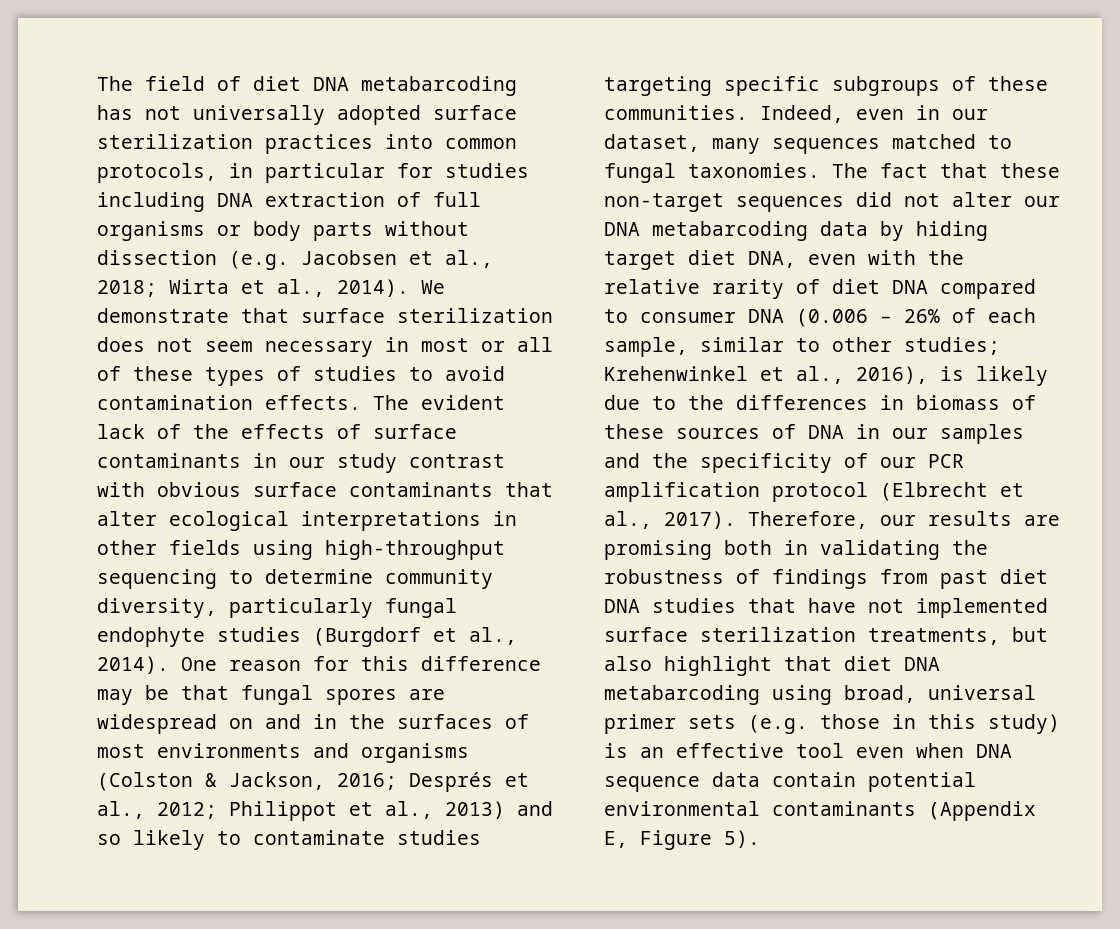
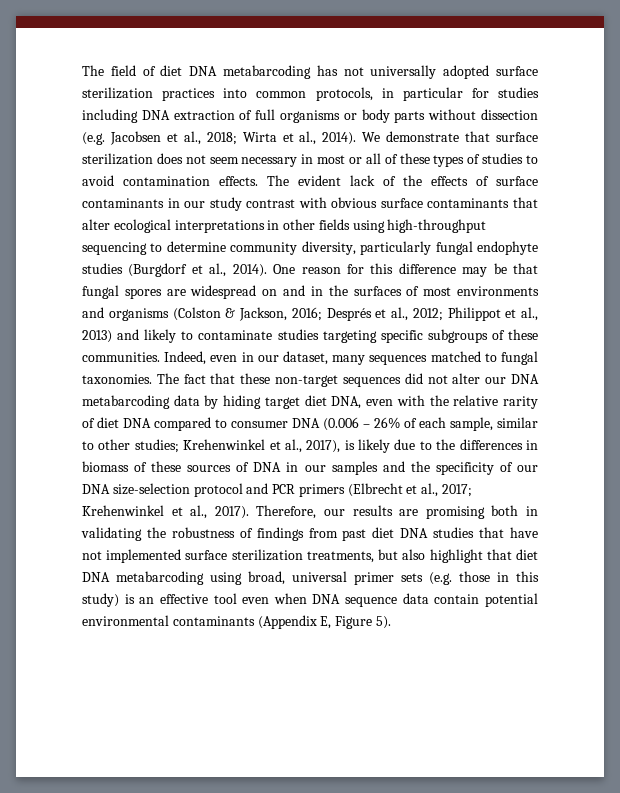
- One reason for this difference may be that fungal spores are widespread on and in the surfaces of most environments and organisms (Colston & Jackson, 2016; Després et al., 2012; Philippot et al., 2013) and so likely to contaminate studies targeting specific subgroups of these communities.
+ One reason for this difference may be that fungal spores are widespread on and in the surfaces of most environments and organisms (Colston & Jackson, 2016; Després et al., 2012; Philippot et al., 2013) and likely to contaminate studies targeting specific subgroups of these communities.
- Krehenwinkel et al., 2016), is likely due to the differences in biomass of these sources of DNA in our samples and the specificity of our PCR amplification protocol (Elbrecht et al., 2017).
+ Krehenwinkel et al., 2017), is likely due to the differences in biomass of these sources of DNA in our samples and the specificity of our DNA size-selection protocol and PCR primers (Elbrecht et al., 2017; Krehenwinkel et al., 2017).

